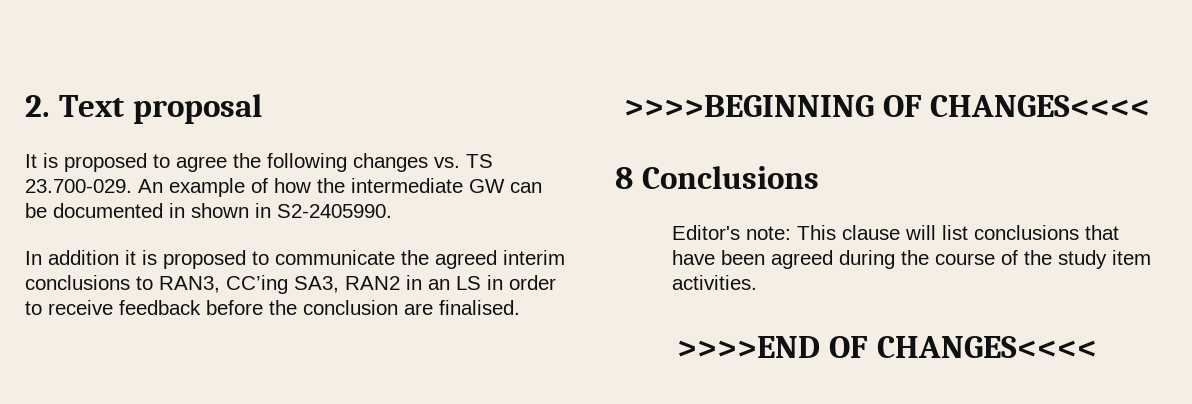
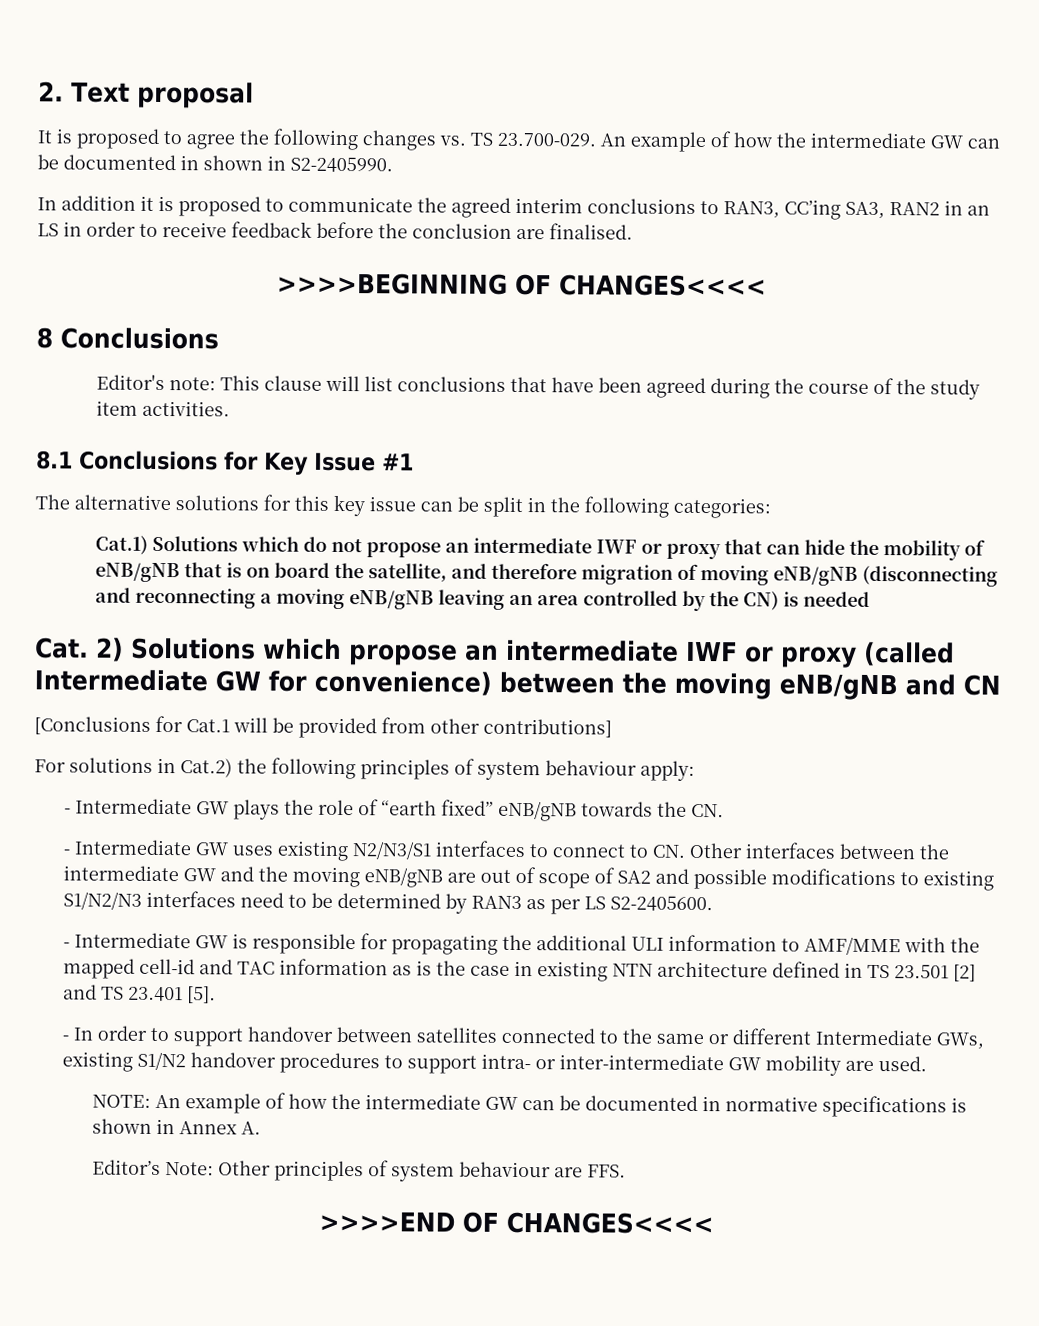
+ 8.1 Conclusions for Key Issue #1
+ The alternative solutions for this key issue can be split in the following categories:
+ Cat.1) Solutions which do not propose an intermediate IWF or proxy that can hide the mobility of eNB/gNB that is on board the satellite, and therefore migration of moving eNB/gNB (disconnecting and reconnecting a moving eNB/gNB leaving an area controlled by the CN) is needed
+ Cat. 2) Solutions which propose an intermediate IWF or proxy (called Intermediate GW for convenience) between the moving eNB/gNB and CN
+ [Conclusions for Cat.1 will be provided from other contributions]
+ For solutions in Cat.2) the following principles of system behaviour apply:
+ - Intermediate GW plays the role of “earth fixed” eNB/gNB towards the CN.
+ - Intermediate GW uses existing N2/N3/S1 interfaces to connect to CN. Other interfaces between the intermediate GW and the moving eNB/gNB are out of scope of SA2 and possible modifications to existing S1/N2/N3 interfaces need to be determined by RAN3 as per LS S2-2405600.
+ - Intermediate GW is responsible for propagating the additional ULI information to AMF/MME with the mapped cell-id and TAC information as is the case in existing NTN architecture defined in TS 23.501 [2] and TS 23.401 [5].
+ - In order to support handover between satellites connected to the same or different Intermediate GWs, existing S1/N2 handover procedures to support intra- or inter-intermediate GW mobility are used.
+ NOTE: An example of how the intermediate GW can be documented in normative specifications is shown in Annex A.
+ Editor’s Note: Other principles of system behaviour are FFS.

